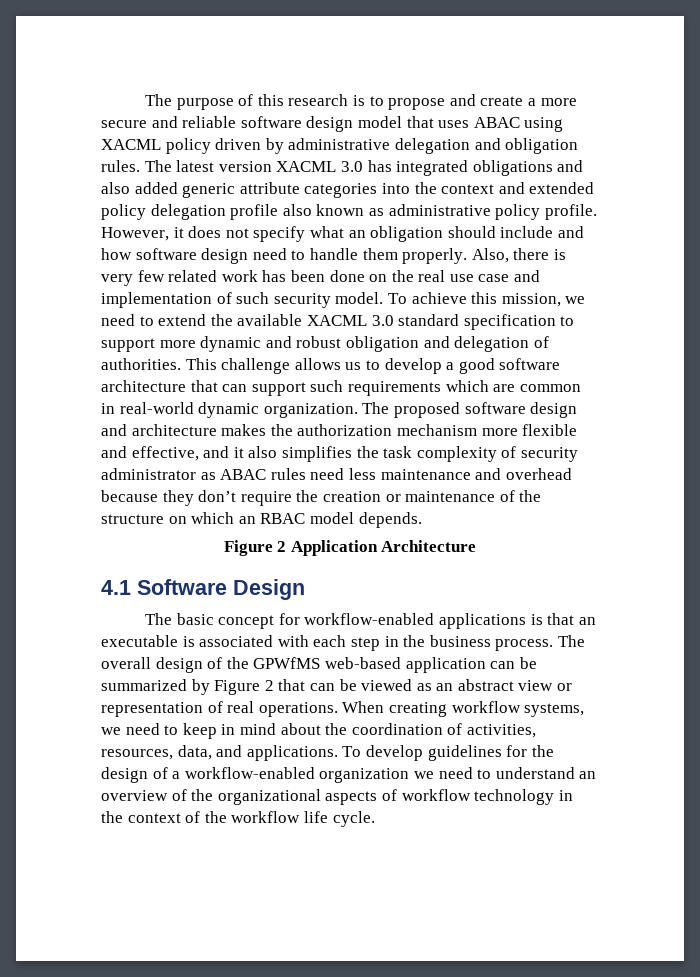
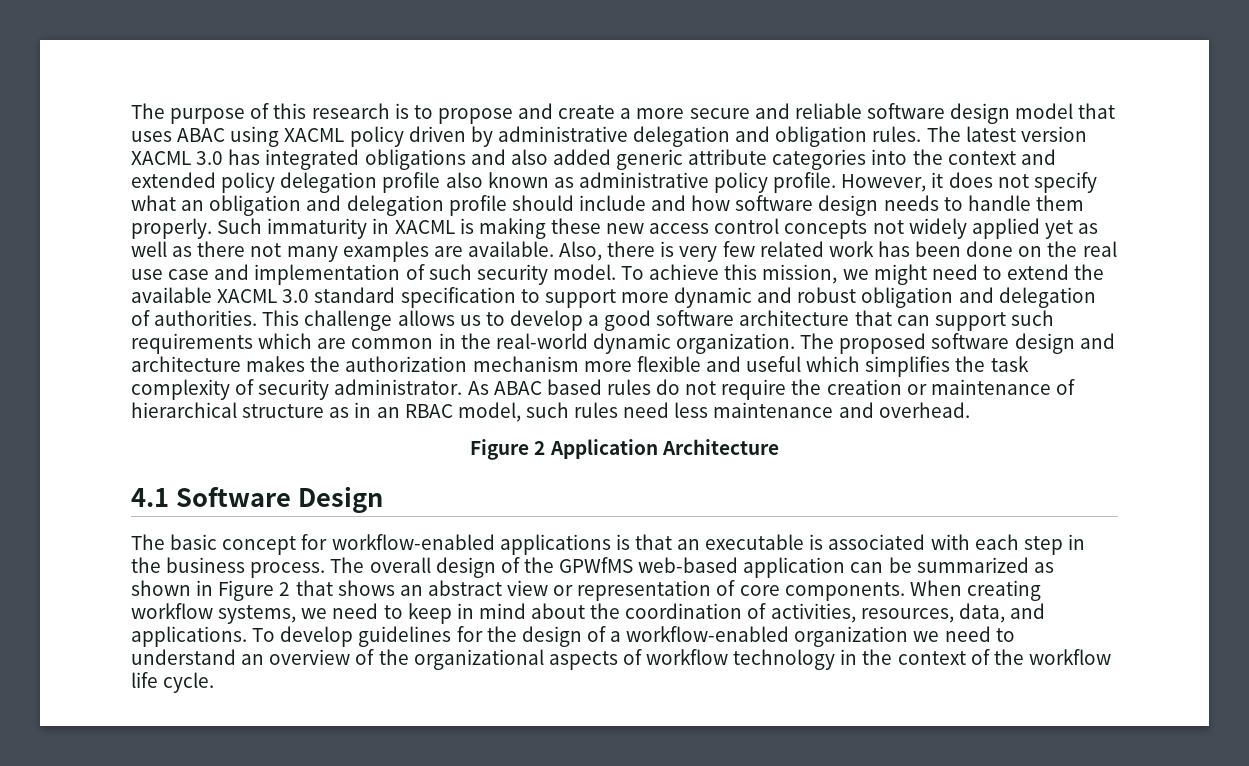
- However, it does not specify what an obligation should include and how software design need to handle them properly.
+ However, it does not specify what an obligation and delegation profile should include and how software design needs to handle them properly.
+ Such immaturity in XACML is making these new access control concepts not widely applied yet as well as there not many examples are available.
- To achieve this mission, we need to extend the available XACML 3.0 standard specification to support more dynamic and robust obligation and delegation of authorities.
+ To achieve this mission, we might need to extend the available XACML 3.0 standard specification to support more dynamic and robust obligation and delegation of authorities.
- This challenge allows us to develop a good software architecture that can support such requirements which are common in real-world dynamic organization.
+ This challenge allows us to develop a good software architecture that can support such requirements which are common in the real-world dynamic organization.
- The proposed software design and architecture makes the authorization mechanism more flexible and effective, and it also simplifies the task complexity of security administrator as ABAC rules need less maintenance and overhead because they don’t require the creation or maintenance of the structure on which an RBAC model depends.
+ The proposed software design and architecture makes the authorization mechanism more flexible and useful which simplifies the task complexity of security administrator. As ABAC based rules do not require the creation or maintenance of hierarchical structure as in an RBAC model, such rules need less maintenance and overhead.
- The overall design of the GPWfMS web-based application can be summarized by Figure 2 that can be viewed as an abstract view or representation of real operations.
+ The overall design of the GPWfMS web-based application can be summarized as shown in Figure 2 that shows an abstract view or representation of core components.

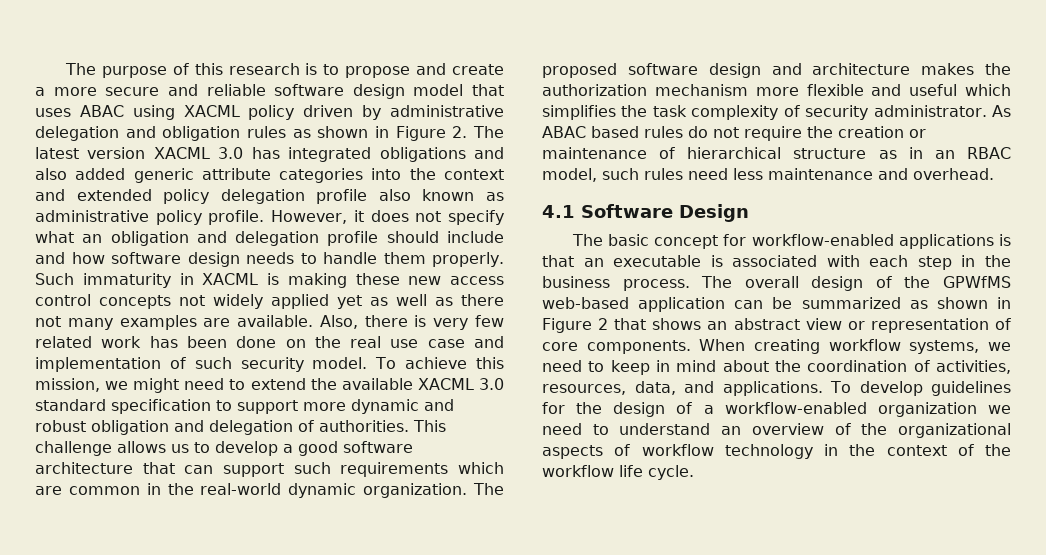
- The purpose of this research is to propose and create a more secure and reliable software design model that uses ABAC using XACML policy driven by administrative delegation and obligation rules. The latest version XACML 3.0 has integrated obligations and also added generic attribute categories into the context and extended policy delegation profile also known as administrative policy profile.
+ The purpose of this research is to propose and create a more secure and reliable software design model that uses ABAC using XACML policy driven by administrative delegation and obligation rules as shown in Figure 2. The latest version XACML 3.0 has integrated obligations and also added generic attribute categories into the context and extended policy delegation profile also known as administrative policy profile.
- Figure 2 Application Architecture

